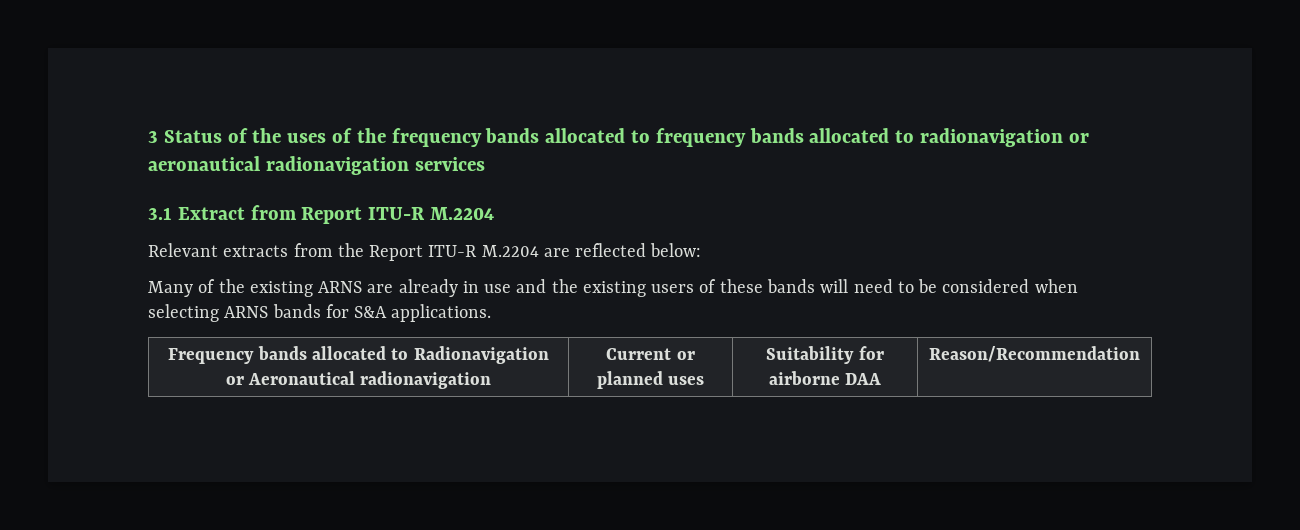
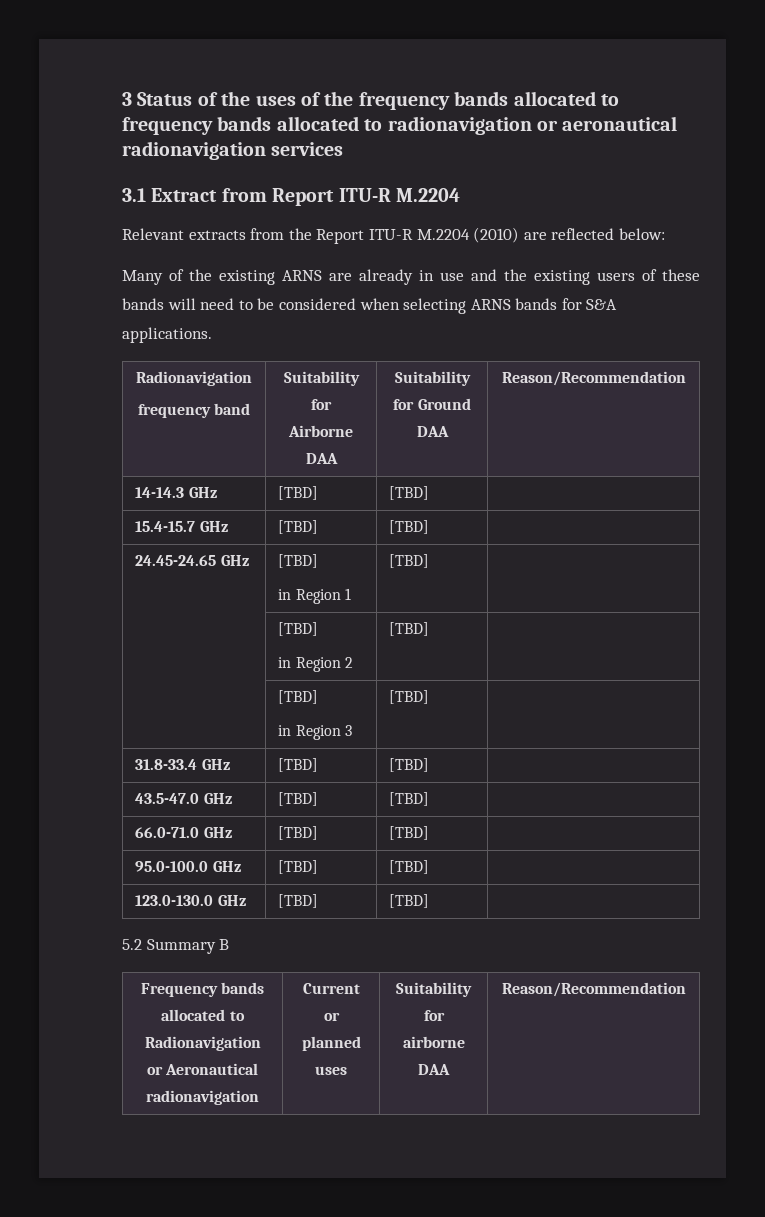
- Relevant extracts from the Report ITU-R M.2204 are reflected below:
+ Relevant extracts from the Report ITU-R M.2204 (2010) are reflected below:
  Many of the existing ARNS are already in use and the existing users of these bands will need to be considered when selecting ARNS bands for S&A applications.
+ Radionavigation
+ frequency band | Suitability for Airborne DAA | Suitability for Ground DAA | Reason/Recommendation
+ 14-14.3 GHz | [TBD] | [TBD] |
+ 15.4-15.7 GHz | [TBD] | [TBD] |
+ 24.45-24.65 GHz | [TBD]
+ in Region 1 | [TBD] |
+ | [TBD]
+ in Region 2 | [TBD] |
+ | [TBD]
+ in Region 3 | [TBD] |
+ 31.8-33.4 GHz | [TBD] | [TBD] |
+ 43.5-47.0 GHz | [TBD] | [TBD] |
+ 66.0-71.0 GHz | [TBD] | [TBD] |
+ 95.0-100.0 GHz | [TBD] | [TBD] |
+ 123.0-130.0 GHz | [TBD] | [TBD] |
+ 5.2 Summary B

